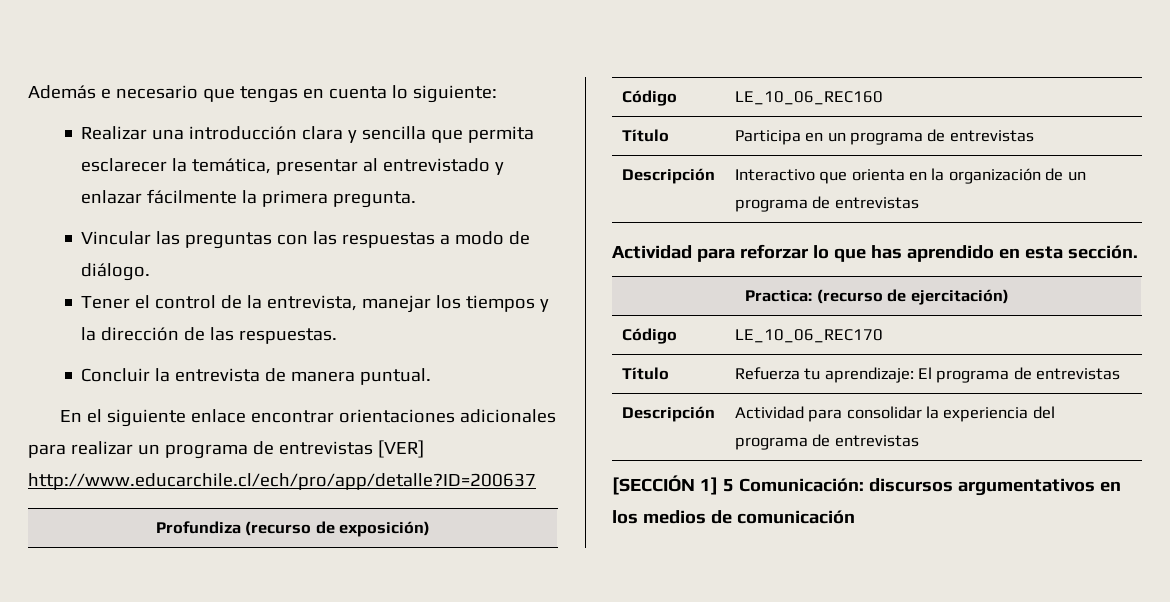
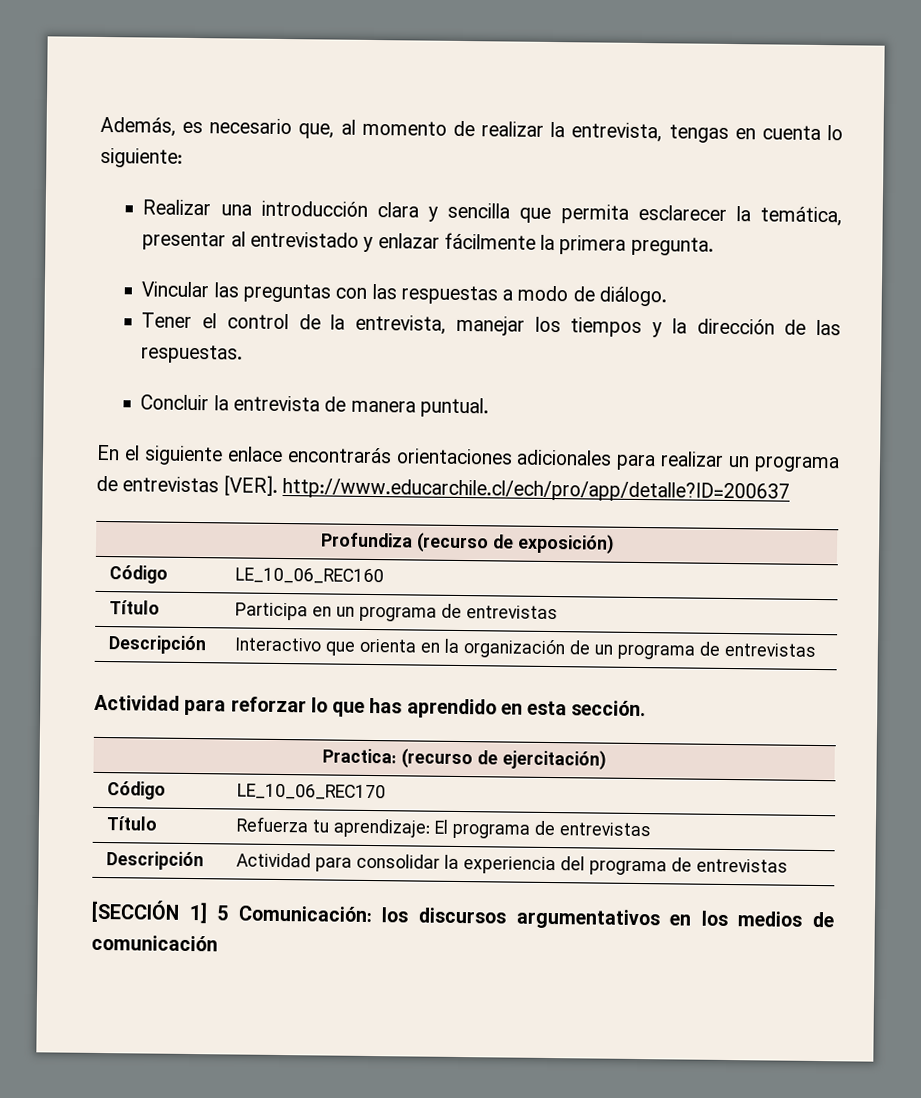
- Además e necesario que tengas en cuenta lo siguiente:
+ Además, es necesario que, al momento de realizar la entrevista, tengas en cuenta lo siguiente:
- En el siguiente enlace encontrar orientaciones adicionales para realizar un programa de entrevistas [VER] http://www.educarchile.cl/ech/pro/app/detalle?ID=200637
+ En el siguiente enlace encontrarás orientaciones adicionales para realizar un programa de entrevistas [VER]. http://www.educarchile.cl/ech/pro/app/detalle?ID=200637
- [SECCIÓN 1] 5 Comunicación: discursos argumentativos en los medios de comunicación
+ [SECCIÓN 1] 5 Comunicación: los discursos argumentativos en los medios de comunicación

